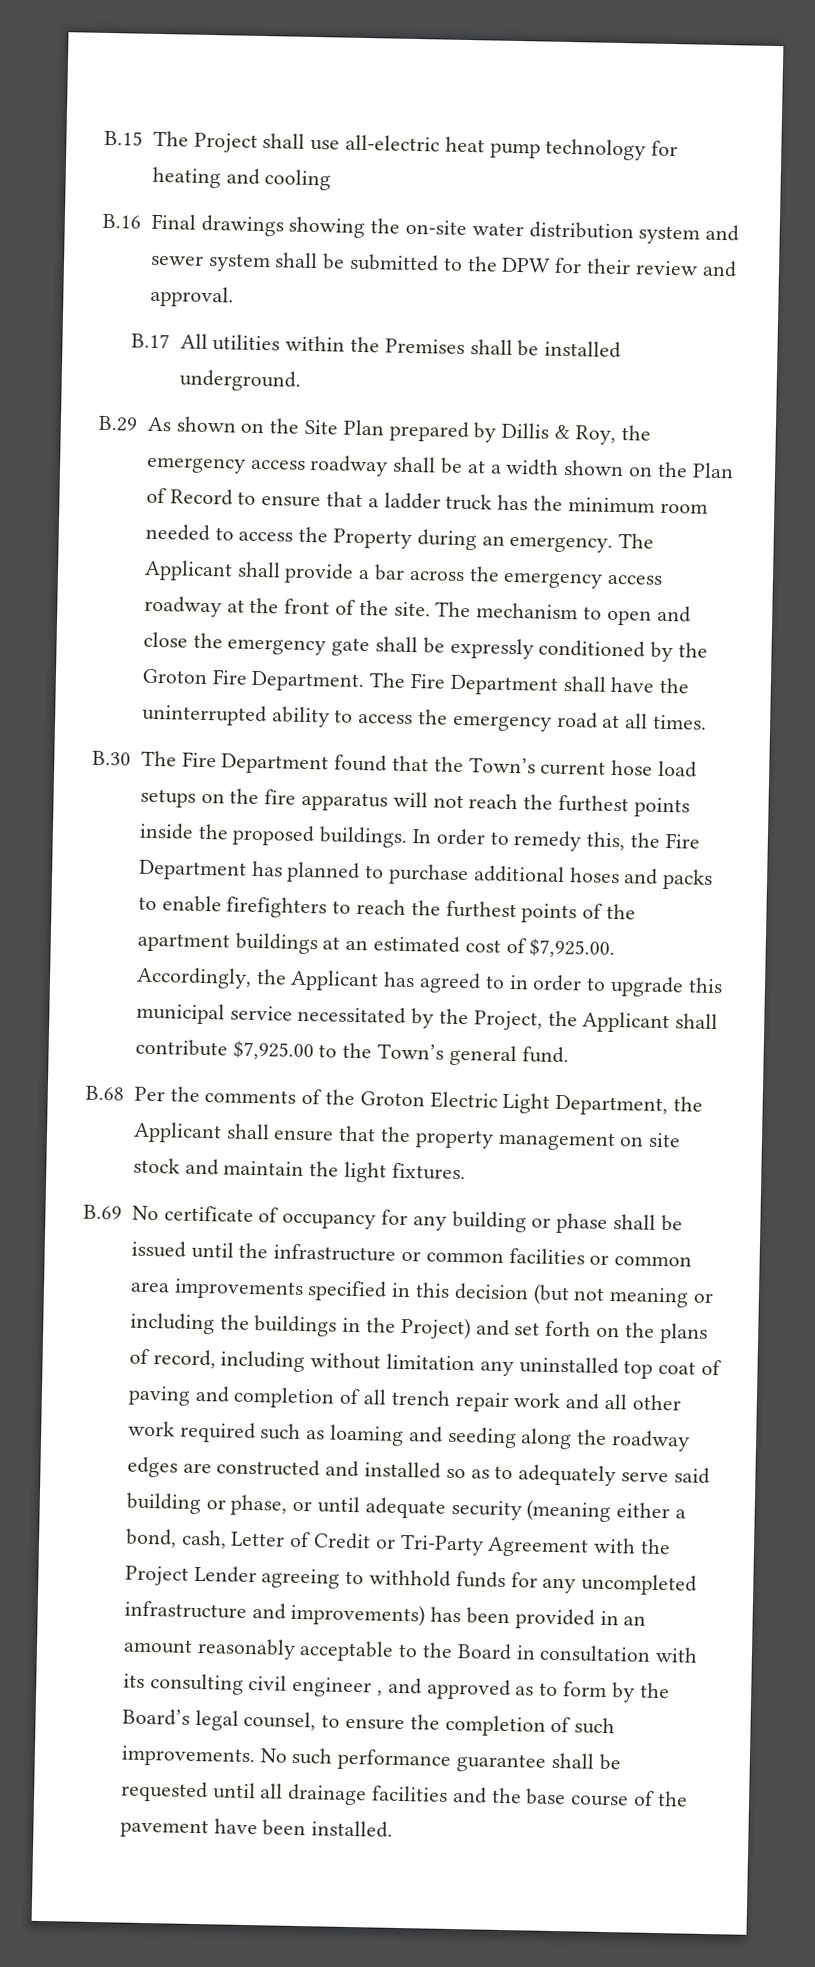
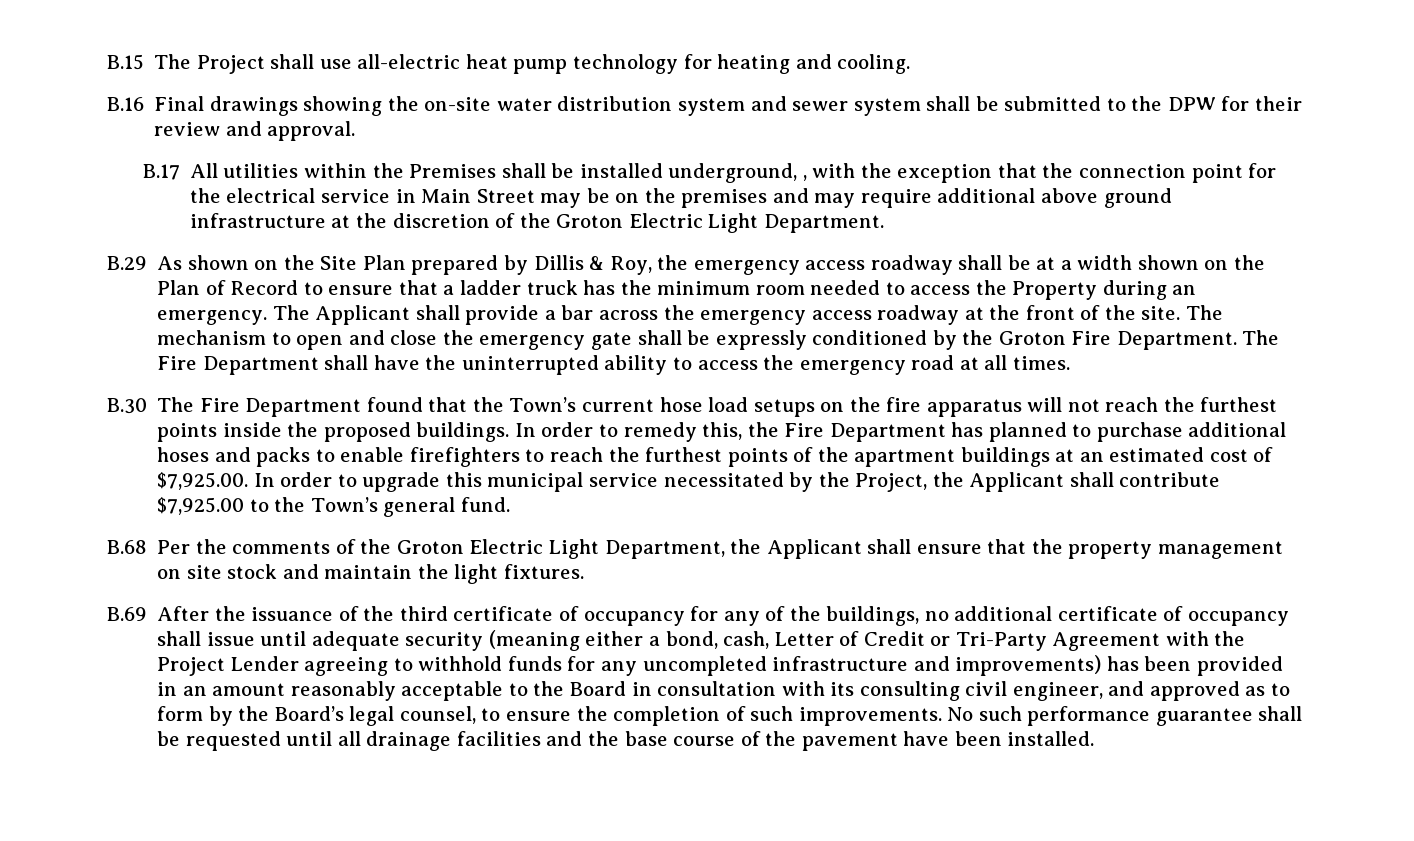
- B.15 The Project shall use all-electric heat pump technology for heating and cooling
+ B.15 The Project shall use all-electric heat pump technology for heating and cooling.
- B.17 All utilities within the Premises shall be installed underground.
+ B.17 All utilities within the Premises shall be installed underground, , with the exception that the connection point for the electrical service in Main Street may be on the premises and may require additional above ground infrastructure at the discretion of the Groton Electric Light Department.
- In order to remedy this, the Fire Department has planned to purchase additional hoses and packs to enable firefighters to reach the furthest points of the apartment buildings at an estimated cost of $7,925.00. Accordingly, the Applicant has agreed to in order to upgrade this municipal service necessitated by the Project, the Applicant shall contribute $7,925.00 to the Town’s general fund.
+ In order to remedy this, the Fire Department has planned to purchase additional hoses and packs to enable firefighters to reach the furthest points of the apartment buildings at an estimated cost of $7,925.00. In order to upgrade this municipal service necessitated by the Project, the Applicant shall contribute $7,925.00 to the Town’s general fund.
- B.69 No certificate of occupancy for any building or phase shall be issued until the infrastructure or common facilities or common area improvements specified in this decision (but not meaning or including the buildings in the Project) and set forth on the plans of record, including without limitation any uninstalled top coat of paving and completion of all trench repair work and all other work required such as loaming and seeding along the roadway edges are constructed and installed so as to adequately serve said building or phase, or until adequate security (meaning either a bond, cash, Letter of Credit or Tri-Party Agreement with the Project Lender agreeing to withhold funds for any uncompleted infrastructure and improvements) has been provided in an amount reasonably acceptable to the Board in consultation with its consulting civil engineer , and approved as to form by the Board’s legal counsel, to ensure the completion of such improvements.
+ B.69 After the issuance of the third certificate of occupancy for any of the buildings, no additional certificate of occupancy shall issue until adequate security (meaning either a bond, cash, Letter of Credit or Tri-Party Agreement with the Project Lender agreeing to withhold funds for any uncompleted infrastructure and improvements) has been provided in an amount reasonably acceptable to the Board in consultation with its consulting civil engineer, and approved as to form by the Board’s legal counsel, to ensure the completion of such improvements.

